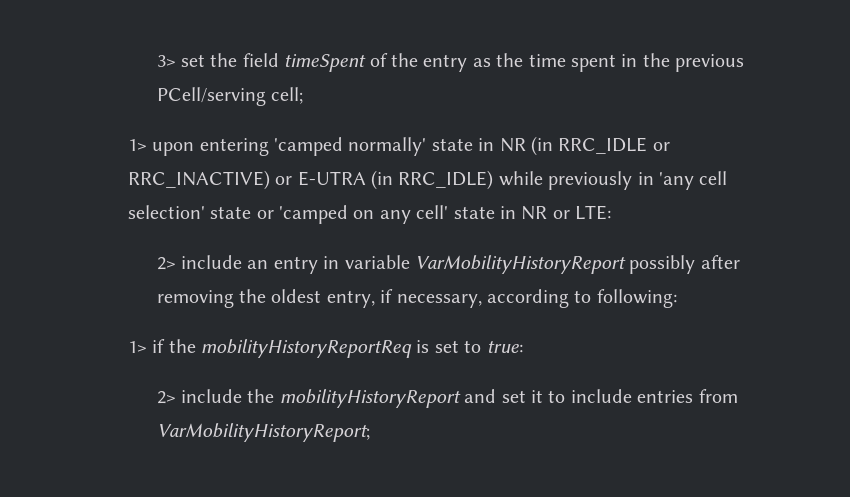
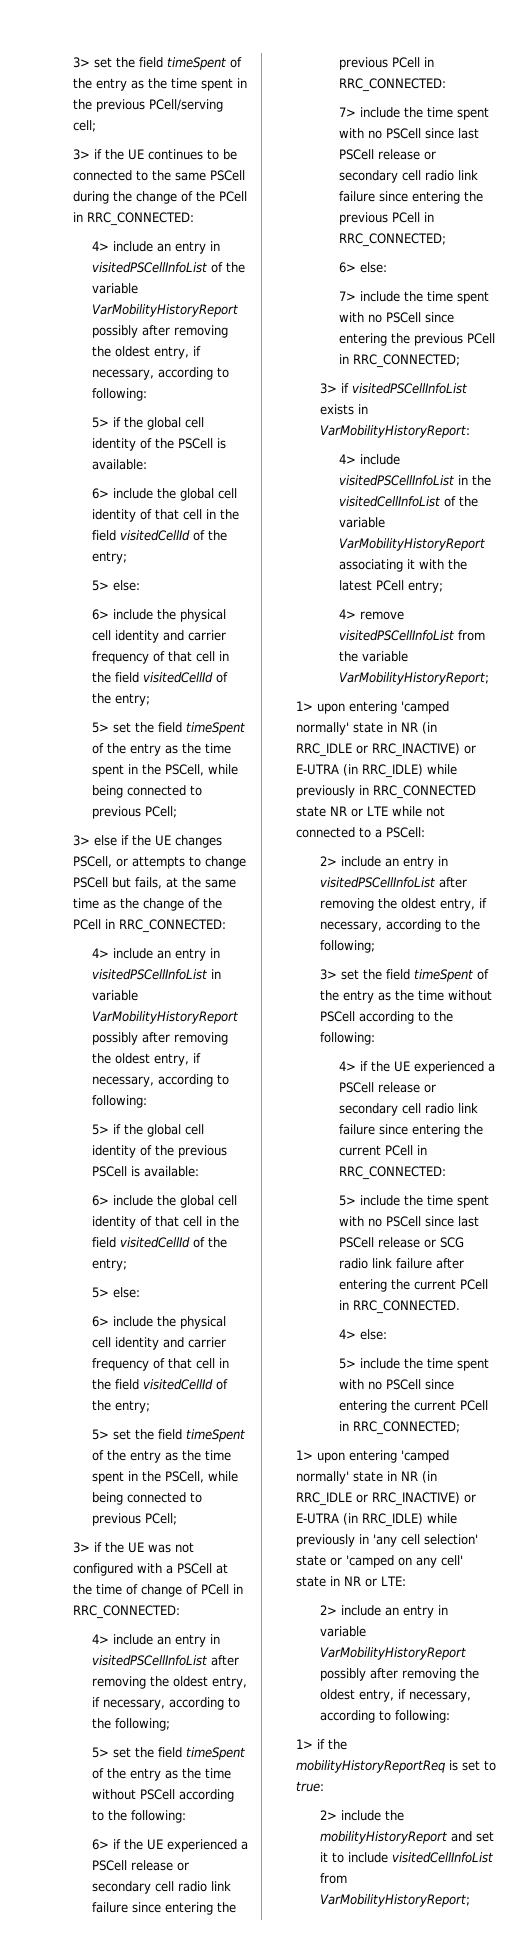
+ 3> if the UE continues to be connected to the same PSCell during the change of the PCell in RRC_CONNECTED:
+ 4> include an entry in visitedPSCellInfoList of the variable VarMobilityHistoryReport possibly after removing the oldest entry, if necessary, according to following:
+ 5> if the global cell identity of the PSCell is available:
+ 6> include the global cell identity of that cell in the field visitedCellId of the entry;
+ 5> else:
+ 6> include the physical cell identity and carrier frequency of that cell in the field visitedCellId of the entry;
+ 5> set the field timeSpent of the entry as the time spent in the PSCell, while being connected to previous PCell;
+ 3> else if the UE changes PSCell, or attempts to change PSCell but fails, at the same time as the change of the PCell in RRC_CONNECTED:
+ 4> include an entry in visitedPSCellInfoList in variable VarMobilityHistoryReport possibly after removing the oldest entry, if necessary, according to following:
+ 5> if the global cell identity of the previous PSCell is available:
+ 6> include the global cell identity of that cell in the field visitedCellId of the entry;
+ 5> else:
+ 6> include the physical cell identity and carrier frequency of that cell in the field visitedCellId of the entry;
+ 5> set the field timeSpent of the entry as the time spent in the PSCell, while being connected to previous PCell;
+ 3> if the UE was not configured with a PSCell at the time of change of PCell in RRC_CONNECTED:
+ 4> include an entry in visitedPSCellInfoList after removing the oldest entry, if necessary, according to the following;
+ 5> set the field timeSpent of the entry as the time without PSCell according to the following:
+ 6> if the UE experienced a PSCell release or secondary cell radio link failure since entering the previous PCell in RRC_CONNECTED:
+ 7> include the time spent with no PSCell since last PSCell release or secondary cell radio link failure since entering the previous PCell in RRC_CONNECTED;
+ 6> else:
+ 7> include the time spent with no PSCell since entering the previous PCell in RRC_CONNECTED;
+ 3> if visitedPSCellInfoList exists in VarMobilityHistoryReport:
+ 4> include visitedPSCellInfoList in the visitedCellInfoList of the variable VarMobilityHistoryReport associating it with the latest PCell entry;
+ 4> remove visitedPSCellInfoList from the variable VarMobilityHistoryReport;
+ 1> upon entering 'camped normally' state in NR (in RRC_IDLE or RRC_INACTIVE) or E-UTRA (in RRC_IDLE) while previously in RRC_CONNECTED state NR or LTE while not connected to a PSCell:
+ 2> include an entry in visitedPSCellInfoList after removing the oldest entry, if necessary, according to the following;
+ 3> set the field timeSpent of the entry as the time without PSCell according to the following:
+ 4> if the UE experienced a PSCell release or secondary cell radio link failure since entering the current PCell in RRC_CONNECTED:
+ 5> include the time spent with no PSCell since last PSCell release or SCG radio link failure after entering the current PCell in RRC_CONNECTED.
+ 4> else:
+ 5> include the time spent with no PSCell since entering the current PCell in RRC_CONNECTED;
- 2> include the mobilityHistoryReport and set it to include entries from VarMobilityHistoryReport;
+ 2> include the mobilityHistoryReport and set it to include visitedCellInfoList from VarMobilityHistoryReport;

